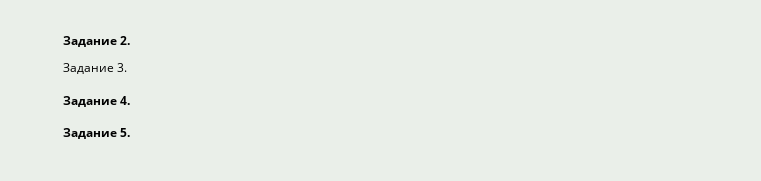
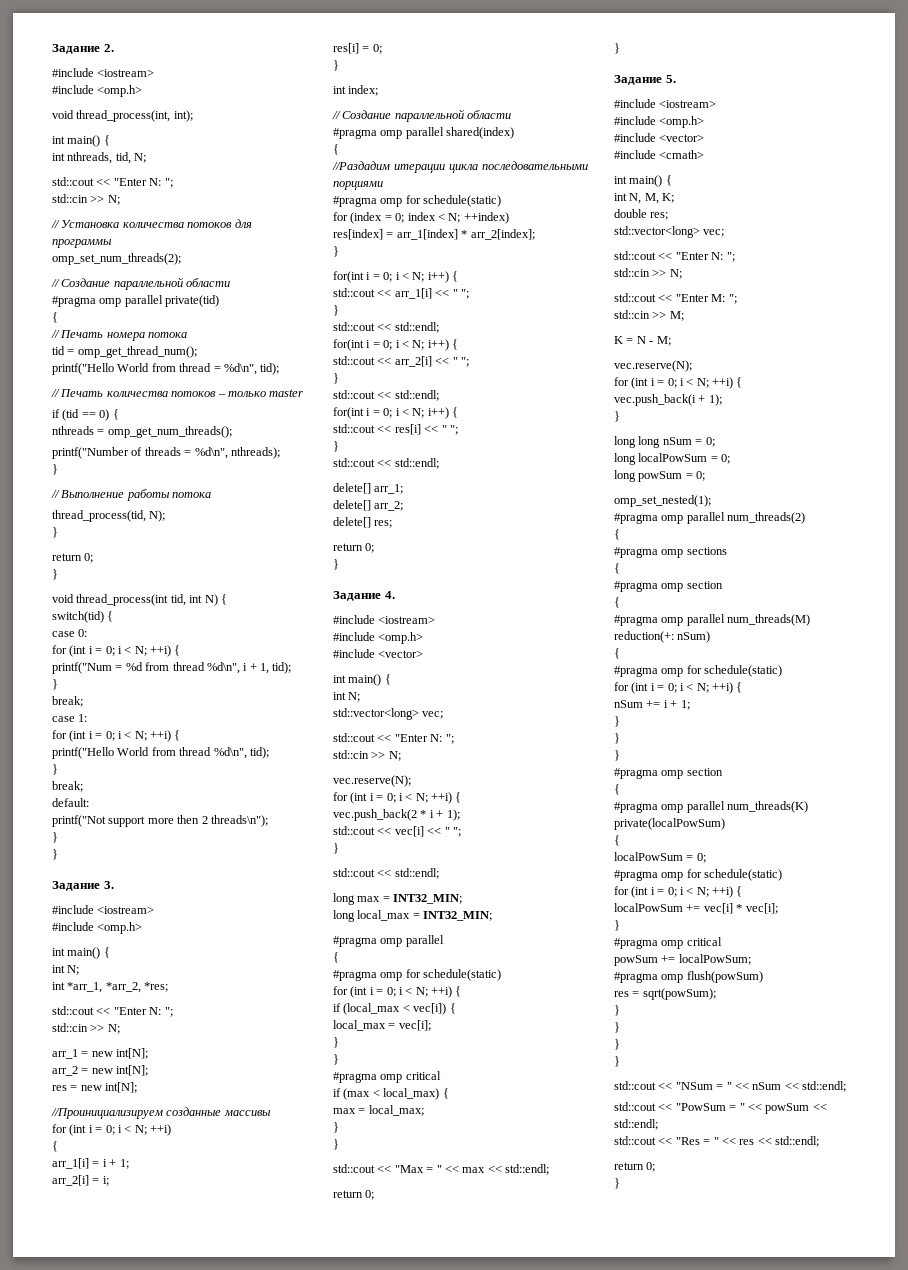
  Задание 2.
+ #include <iostream>
+ #include <omp.h>
+ void thread_process(int, int);
+ int main() {
+ int nthreads, tid, N;
+ std::cout << "Enter N: ";
+ std::cin >> N;
+ // Установка количества потоков для программы
+ omp_set_num_threads(2);
+ // Создание параллельной области
+ #pragma omp parallel private(tid)
+ {
+ // Печать номера потока
+ tid = omp_get_thread_num();
+ printf("Hello World from thread = %d\n", tid);
+ // Печать количества потоков – только master
+ if (tid == 0) {
+ nthreads = omp_get_num_threads();
+ printf("Number of threads = %d\n", nthreads);
+ }
+ // Выполнение работы потока
+ thread_process(tid, N);
+ }
+ return 0;
+ }
+ void thread_process(int tid, int N) {
+ switch(tid) {
+ case 0:
+ for (int i = 0; i < N; ++i) {
+ printf("Num = %d from thread %d\n", i + 1, tid);
+ }
+ break;
+ case 1:
+ for (int i = 0; i < N; ++i) {
+ printf("Hello World from thread %d\n", tid);
+ }
+ break;
+ default:
+ printf("Not support more then 2 threads\n");
+ }
+ }
  Задание 3.
+ #include <iostream>
+ #include <omp.h>
+ int main() {
+ int N;
+ int *arr_1, *arr_2, *res;
+ std::cout << "Enter N: ";
+ std::cin >> N;
+ arr_1 = new int[N];
+ arr_2 = new int[N];
+ res = new int[N];
+ //Проинициализируем созданные массивы
+ for (int i = 0; i < N; ++i)
+ {
+ arr_1[i] = i + 1;
+ arr_2[i] = i;
+ res[i] = 0;
+ }
+ int index;
+ // Создание параллельной области
+ #pragma omp parallel shared(index)
+ {
+ //Раздадим итерации цикла последовательными порциями
+ #pragma omp for schedule(static)
+ for (index = 0; index < N; ++index)
+ res[index] = arr_1[index] * arr_2[index];
+ }
+ for(int i = 0; i < N; i++) {
+ std::cout << arr_1[i] << " ";
+ }
+ std::cout << std::endl;
+ for(int i = 0; i < N; i++) {
+ std::cout << arr_2[i] << " ";
+ }
+ std::cout << std::endl;
+ for(int i = 0; i < N; i++) {
+ std::cout << res[i] << " ";
+ }
+ std::cout << std::endl;
+ delete[] arr_1;
+ delete[] arr_2;
+ delete[] res;
+ return 0;
+ }
  Задание 4.
+ #include <iostream>
+ #include <omp.h>
+ #include <vector>
+ int main() {
+ int N;
+ std::vector<long> vec;
+ std::cout << "Enter N: ";
+ std::cin >> N;
+ vec.reserve(N);
+ for (int i = 0; i < N; ++i) {
+ vec.push_back(2 * i + 1);
+ std::cout << vec[i] << " ";
+ }
+ std::cout << std::endl;
+ long max = INT32_MIN;
+ long local_max = INT32_MIN;
+ #pragma omp parallel
+ {
+ #pragma omp for schedule(static)
+ for (int i = 0; i < N; ++i) {
+ if (local_max < vec[i]) {
+ local_max = vec[i];
+ }
+ }
+ #pragma omp critical
+ if (max < local_max) {
+ max = local_max;
+ }
+ }
+ std::cout << "Max = " << max << std::endl;
+ return 0;
+ }
  Задание 5.
+ #include <iostream>
+ #include <omp.h>
+ #include <vector>
+ #include <cmath>
+ int main() {
+ int N, M, K;
+ double res;
+ std::vector<long> vec;
+ std::cout << "Enter N: ";
+ std::cin >> N;
+ std::cout << "Enter M: ";
+ std::cin >> M;
+ K = N - M;
+ vec.reserve(N);
+ for (int i = 0; i < N; ++i) {
+ vec.push_back(i + 1);
+ }
+ long long nSum = 0;
+ long localPowSum = 0;
+ long powSum = 0;
+ omp_set_nested(1);
+ #pragma omp parallel num_threads(2)
+ {
+ #pragma omp sections
+ {
+ #pragma omp section
+ {
+ #pragma omp parallel num_threads(M) reduction(+: nSum)
+ {
+ #pragma omp for schedule(static)
+ for (int i = 0; i < N; ++i) {
+ nSum += i + 1;
+ }
+ }
+ }
+ #pragma omp section
+ {
+ #pragma omp parallel num_threads(K) private(localPowSum)
+ {
+ localPowSum = 0;
+ #pragma omp for schedule(static)
+ for (int i = 0; i < N; ++i) {
+ localPowSum += vec[i] * vec[i];
+ }
+ #pragma omp critical
+ powSum += localPowSum;
+ #pragma omp flush(powSum)
+ res = sqrt(powSum);
+ }
+ }
+ }
+ }
+ std::cout << "NSum = " << nSum << std::endl;
+ std::cout << "PowSum = " << powSum << std::endl;
+ std::cout << "Res = " << res << std::endl;
+ return 0;
+ }

